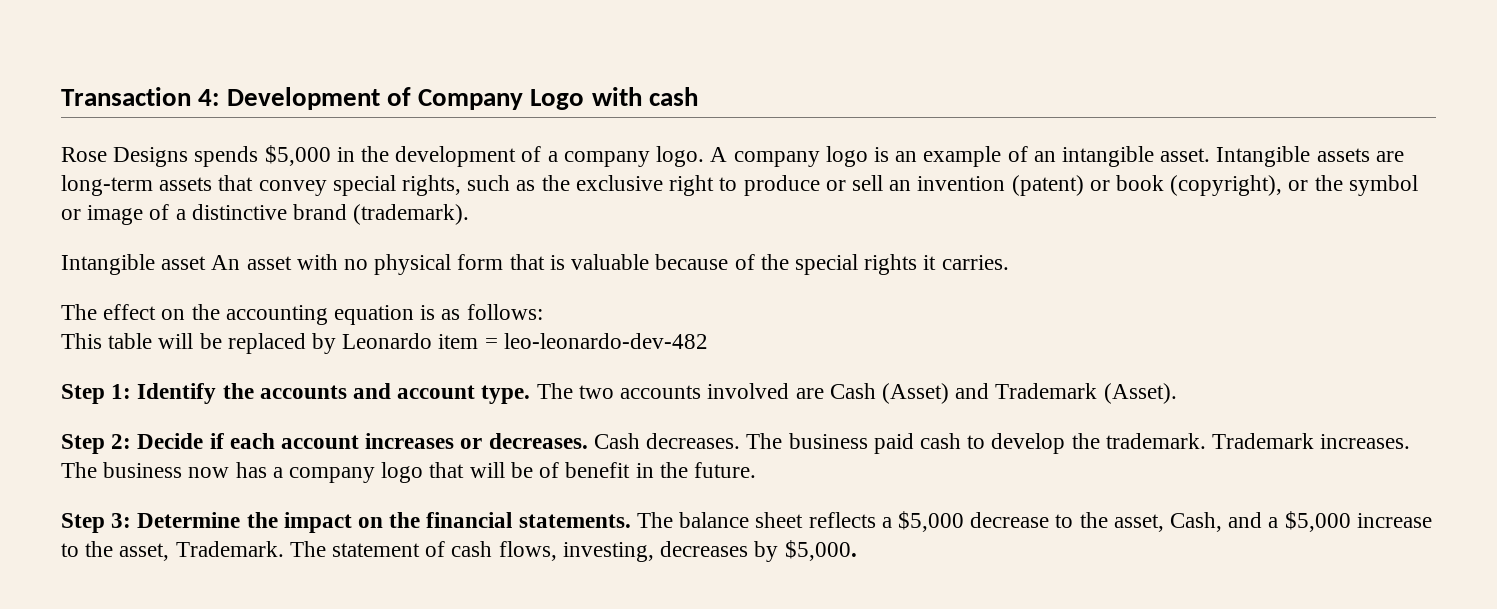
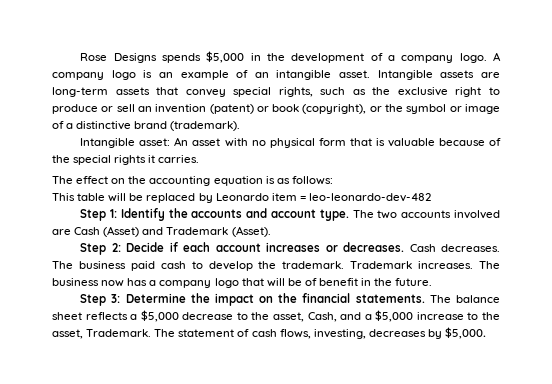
- Transaction 4: Development of Company Logo with cash
- Intangible asset An asset with no physical form that is valuable because of the special rights it carries.
+ Intangible asset: An asset with no physical form that is valuable because of the special rights it carries.

